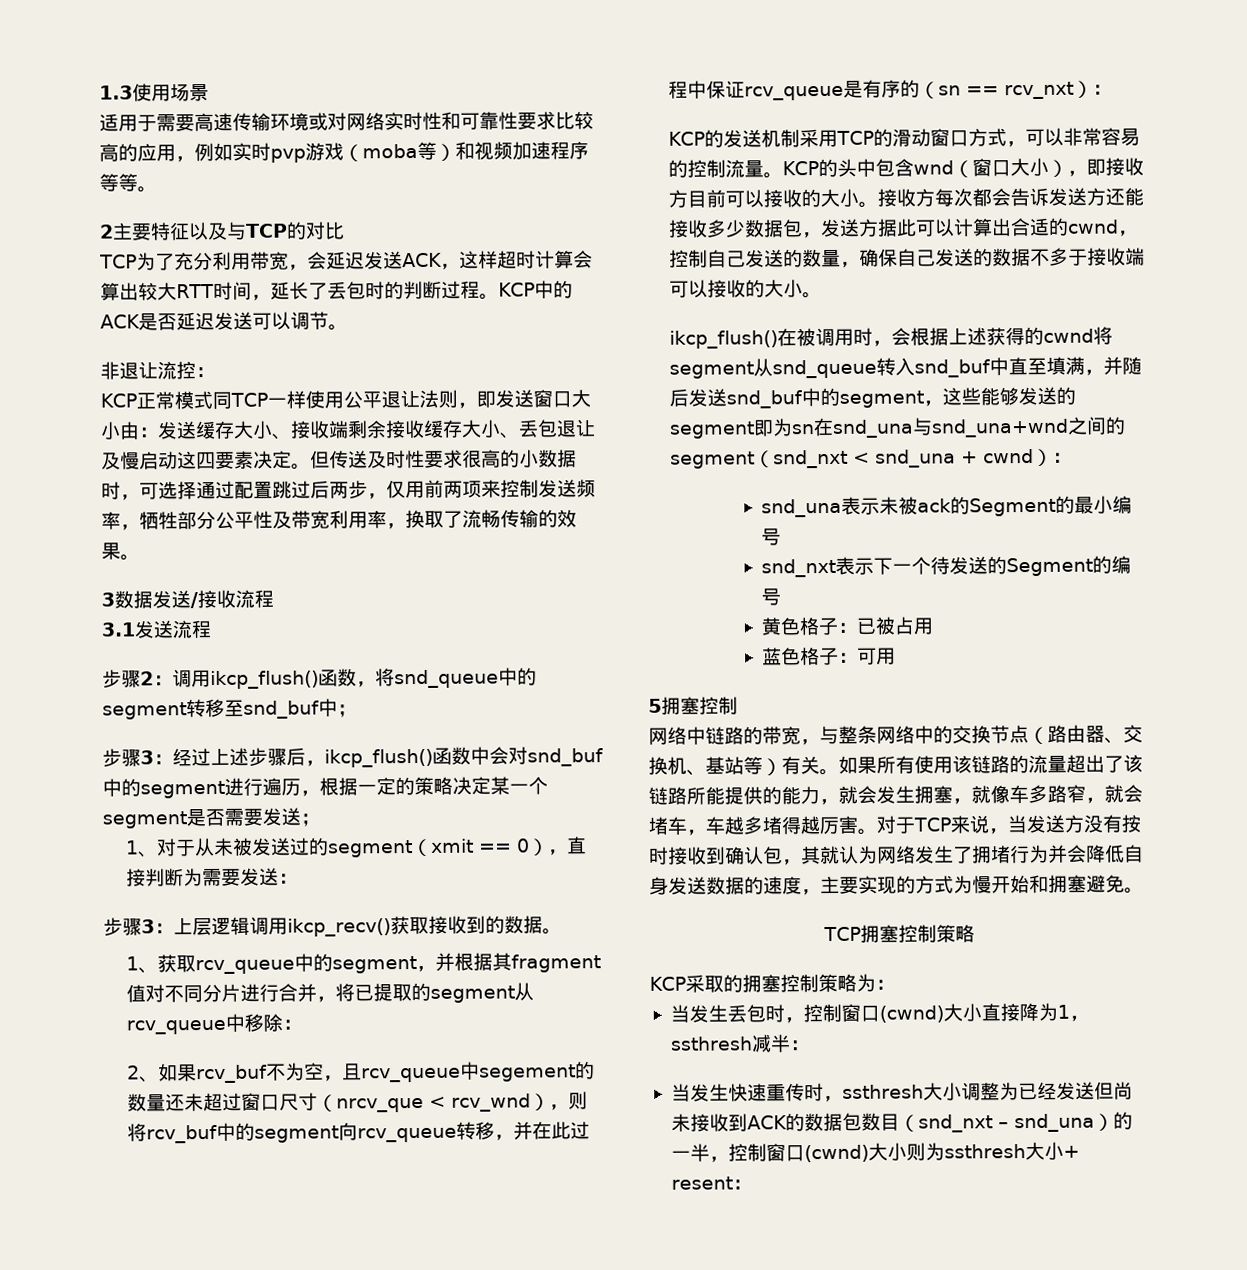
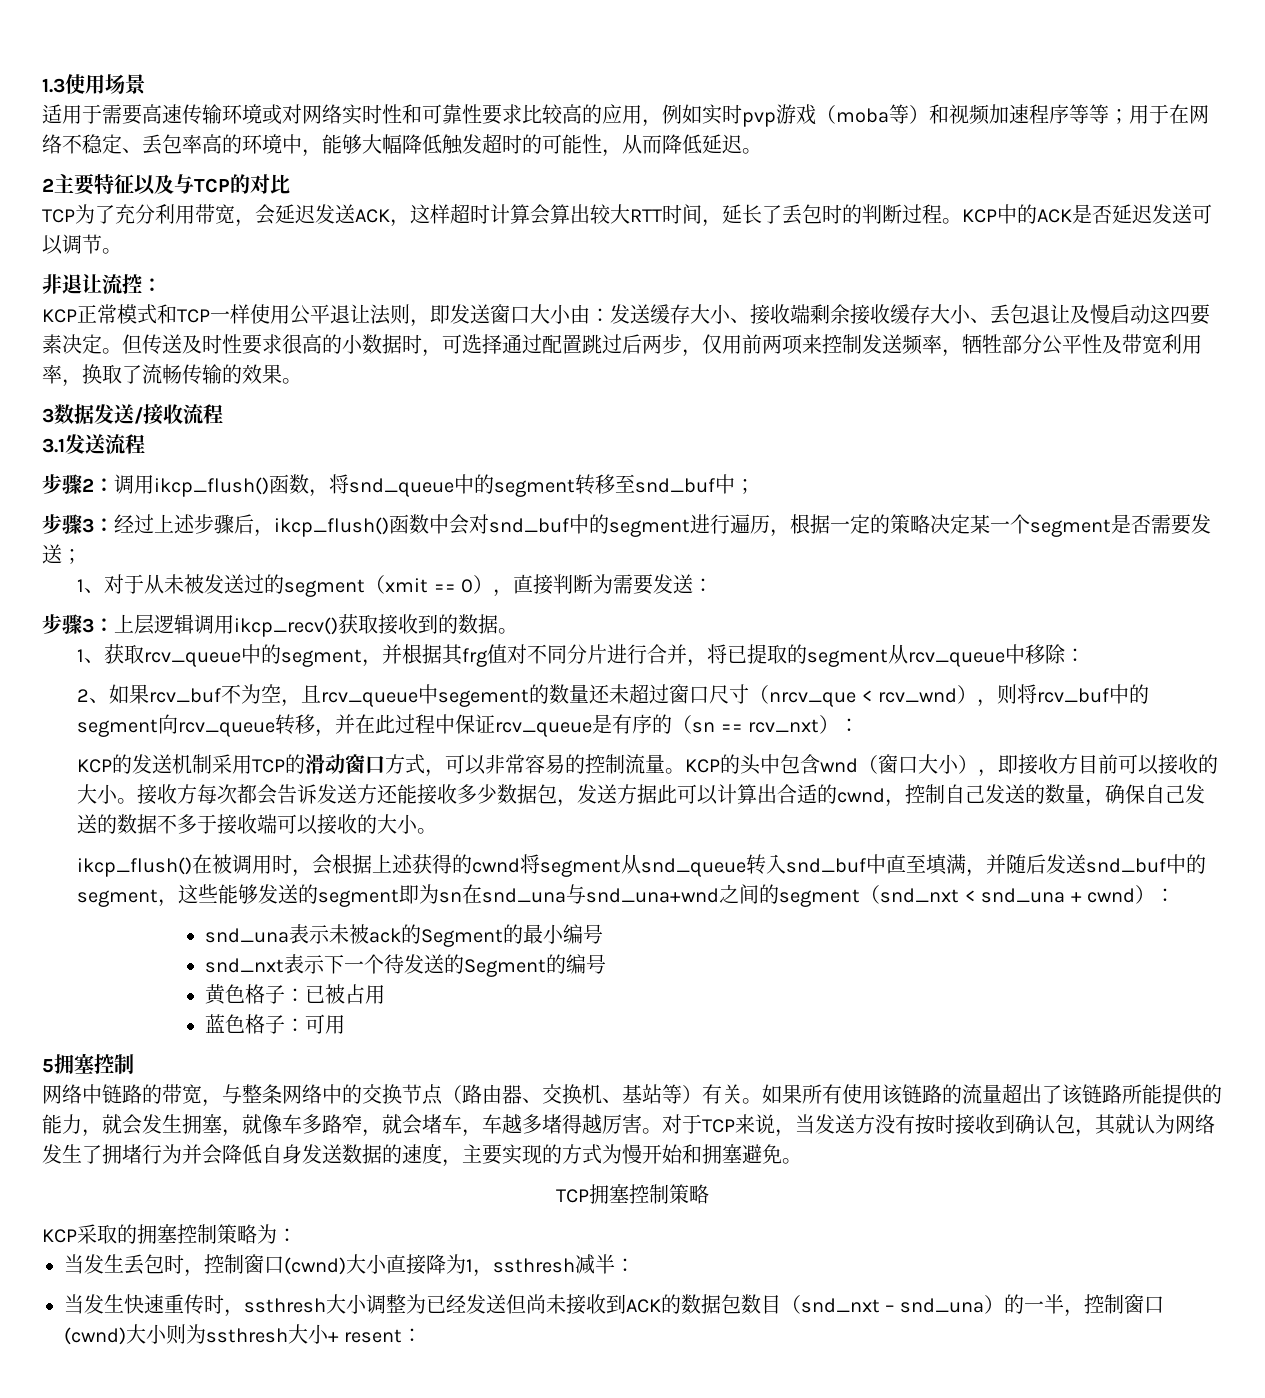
- 适用于需要高速传输环境或对网络实时性和可靠性要求比较高的应用，例如实时pvp游戏（moba等）和视频加速程序等等。
+ 适用于需要高速传输环境或对网络实时性和可靠性要求比较高的应用，例如实时pvp游戏（moba等）和视频加速程序等等；用于在网络不稳定、丢包率高的环境中，能够大幅降低触发超时的可能性，从而降低延迟。
- KCP正常模式同TCP一样使用公平退让法则，即发送窗口大小由：发送缓存大小、接收端剩余接收缓存大小、丢包退让及慢启动这四要素决定。
+ KCP正常模式和TCP一样使用公平退让法则，即发送窗口大小由：发送缓存大小、接收端剩余接收缓存大小、丢包退让及慢启动这四要素决定。
- 1、获取rcv_queue中的segment，并根据其fragment值对不同分片进行合并，将已提取的segment从rcv_queue中移除：
+ 1、获取rcv_queue中的segment，并根据其frg值对不同分片进行合并，将已提取的segment从rcv_queue中移除：

